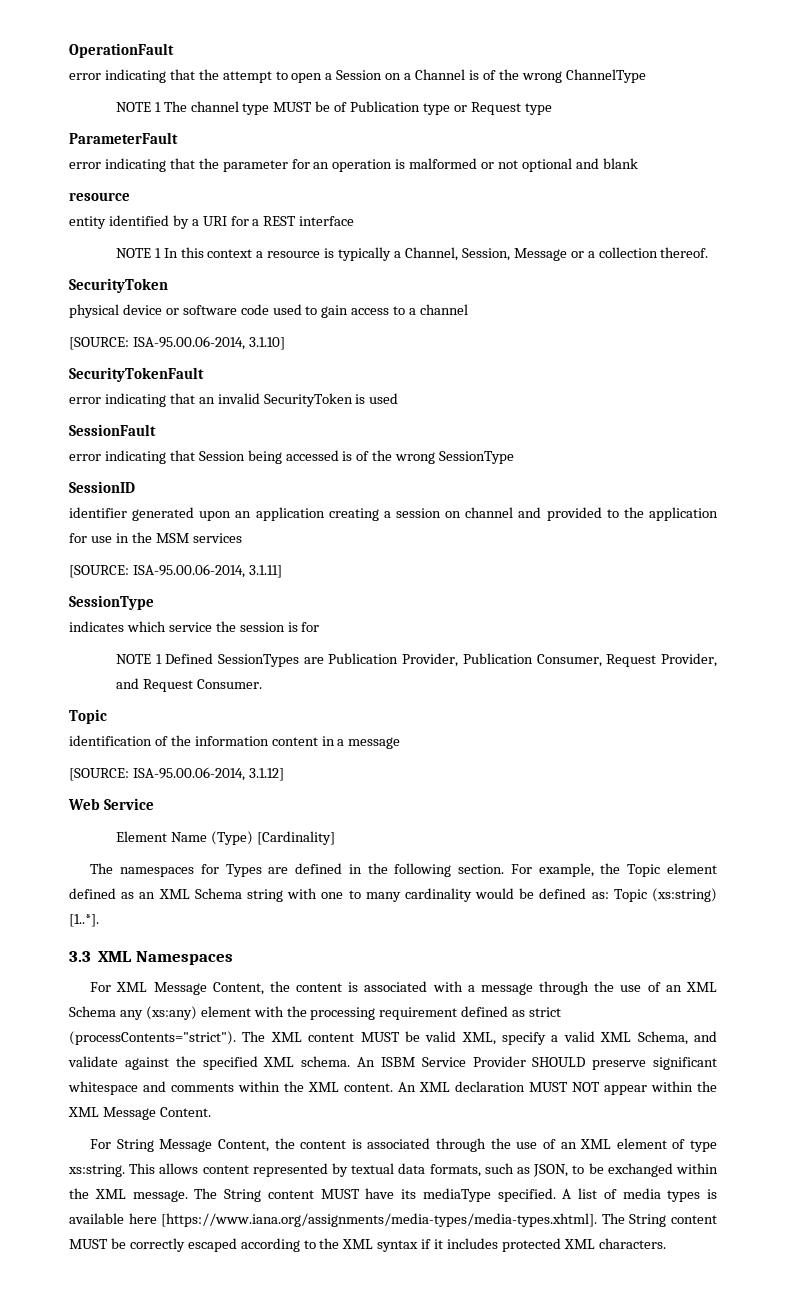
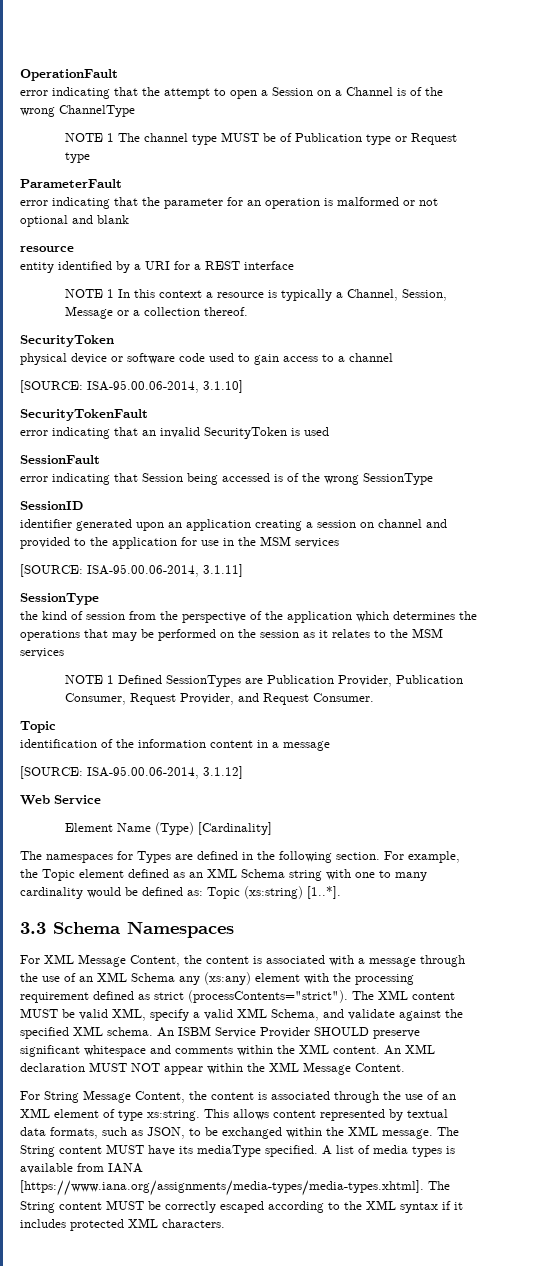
- indicates which service the session is for
+ the kind of session from the perspective of the application which determines the operations that may be performed on the session as it relates to the MSM services
- 3.3 XML Namespaces
+ 3.3 Schema Namespaces
- A list of media types is available here [https://www.iana.org/assignments/media-types/media-types.xhtml]. The String content MUST be correctly escaped according to the XML syntax if it includes protected XML characters.
+ A list of media types is available from IANA [https://www.iana.org/assignments/media-types/media-types.xhtml]. The String content MUST be correctly escaped according to the XML syntax if it includes protected XML characters.

